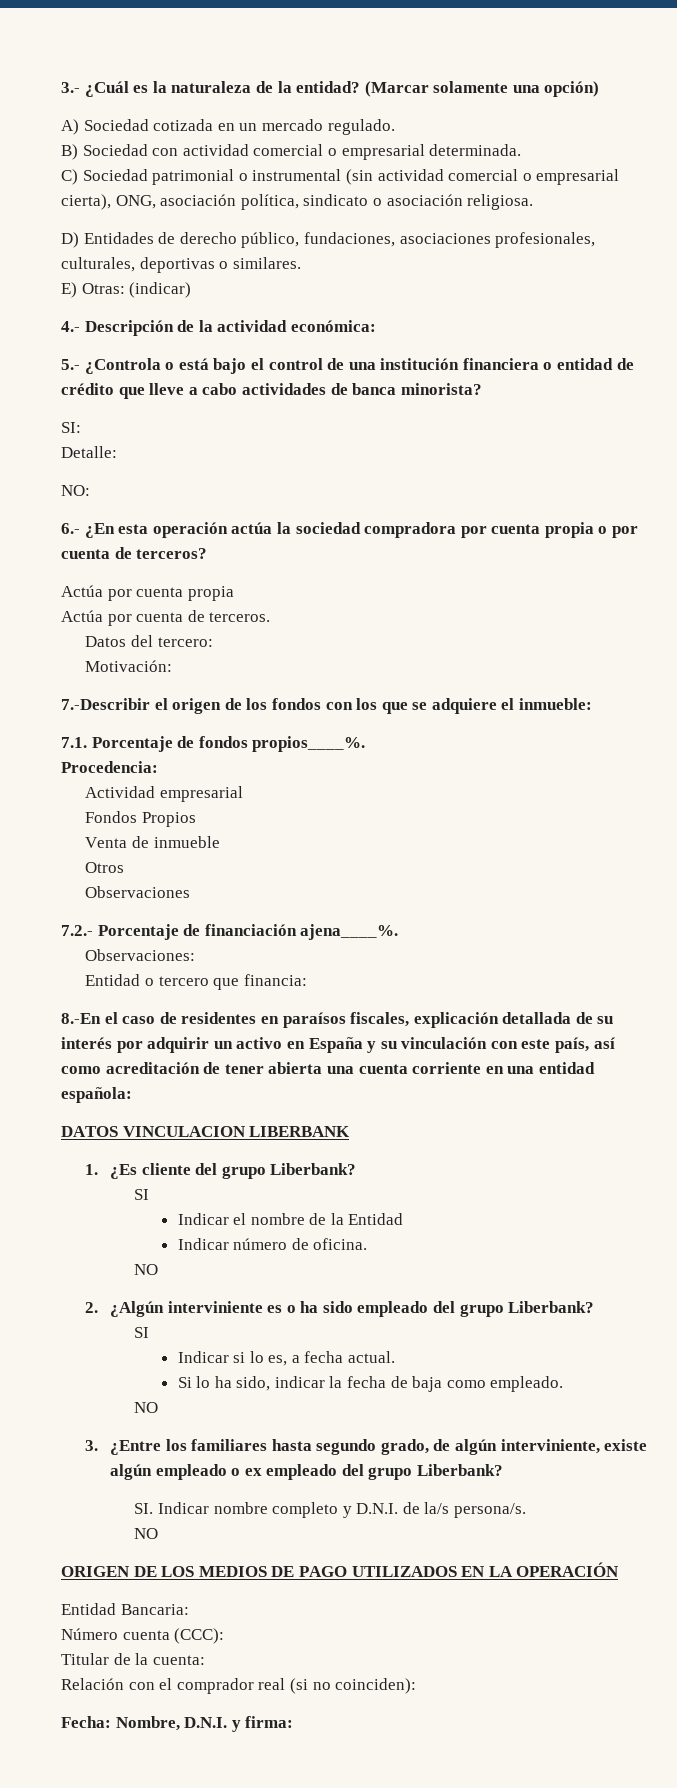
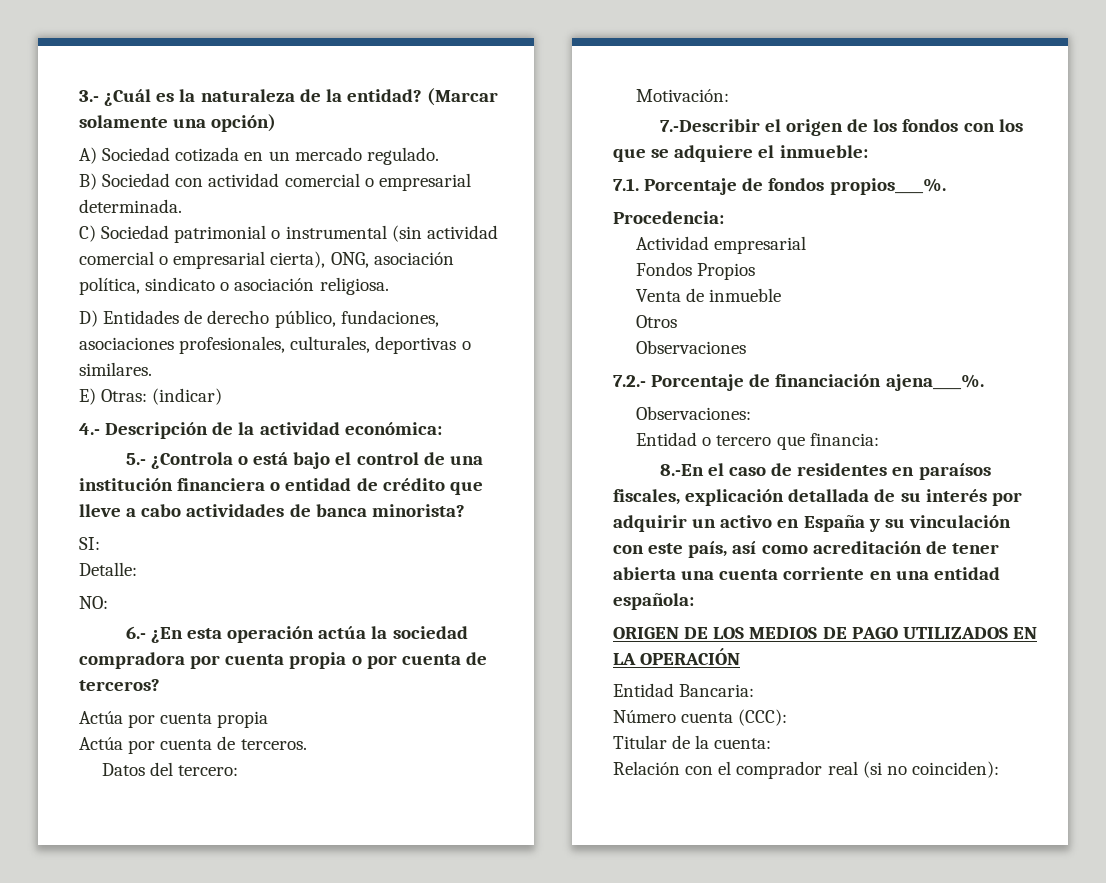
- DATOS VINCULACION LIBERBANK
- 1. ¿Es cliente del grupo Liberbank?
- SI
- Indicar el nombre de la Entidad
- Indicar número de oficina.
- NO
- 2. ¿Algún interviniente es o ha sido empleado del grupo Liberbank?
- SI
- Indicar si lo es, a fecha actual.
- Si lo ha sido, indicar la fecha de baja como empleado.
- NO
- 3. ¿Entre los familiares hasta segundo grado, de algún interviniente, existe algún empleado o ex empleado del grupo Liberbank?
- SI. Indicar nombre completo y D.N.I. de la/s persona/s.
- NO
- Fecha: Nombre, D.N.I. y firma:

